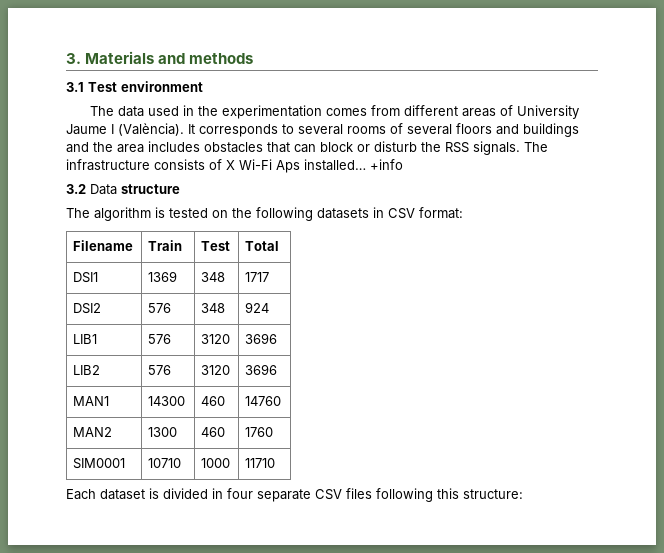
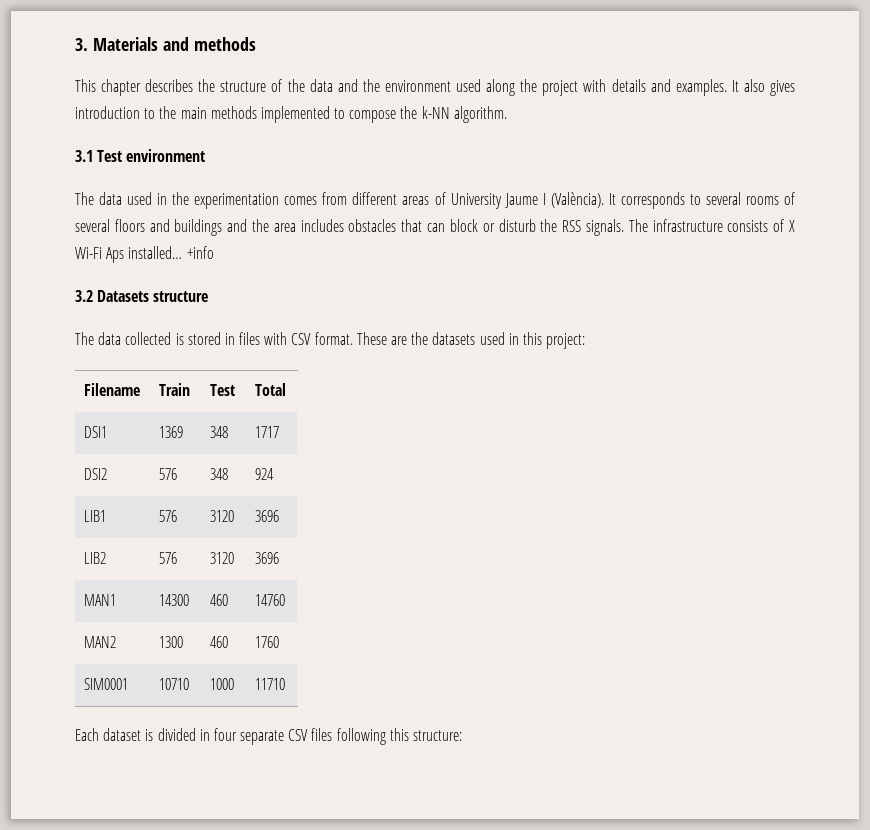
+ This chapter describes the structure of the data and the environment used along the project with details and examples. It also gives introduction to the main methods implemented to compose the k-NN algorithm.
- 3.2 Data structure
+ 3.2 Datasets structure
- The algorithm is tested on the following datasets in CSV format:
+ The data collected is stored in files with CSV format. These are the datasets used in this project:

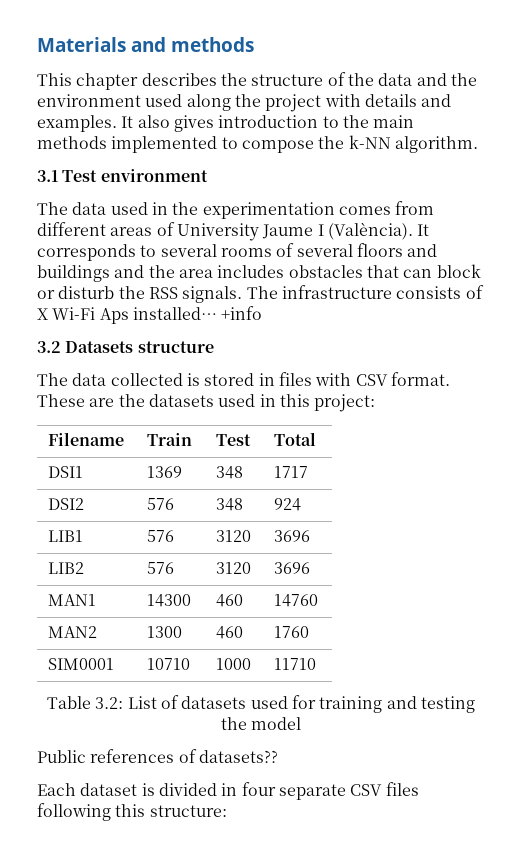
- 3. Materials and methods
+ Materials and methods
+ Table 3.2: List of datasets used for training and testing the model
+ Public references of datasets??

